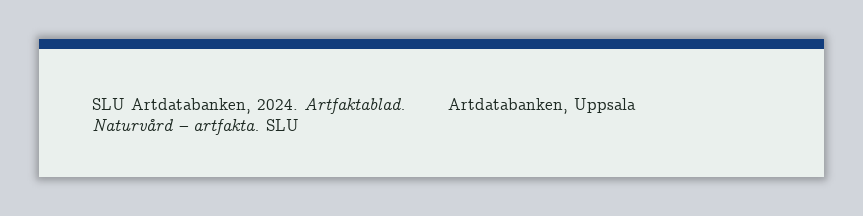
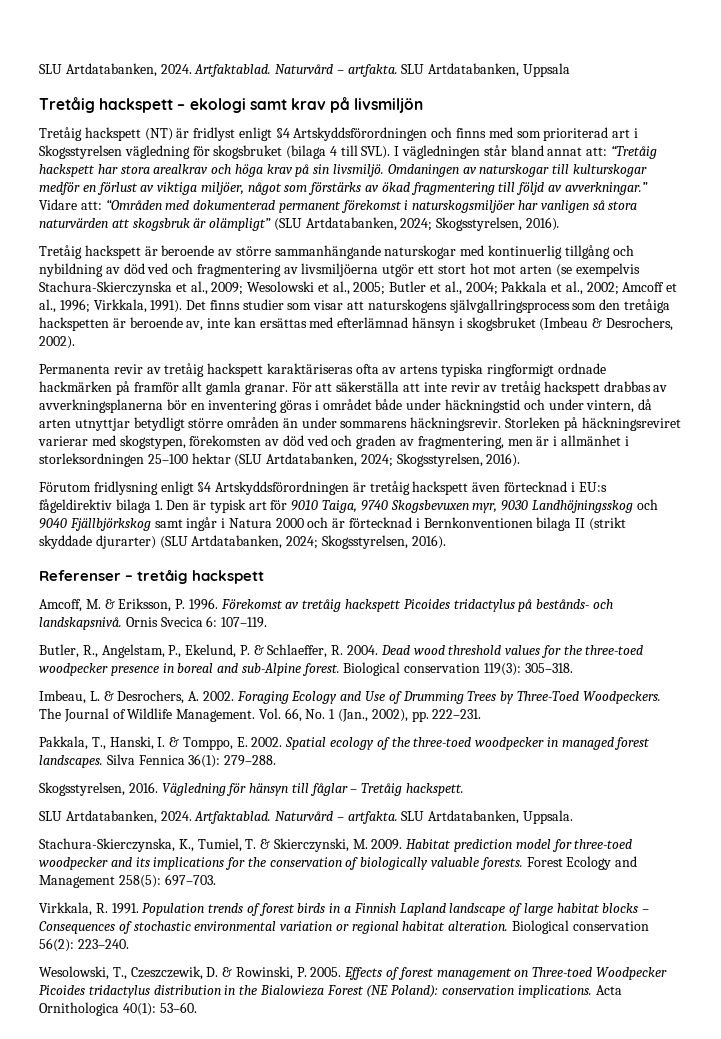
+ Tretåig hackspett – ekologi samt krav på livsmiljön
+ Tretåig hackspett (NT) är fridlyst enligt §4 Artskyddsförordningen och finns med som prioriterad art i Skogsstyrelsen vägledning för skogsbruket (bilaga 4 till SVL). I vägledningen står bland annat att: “Tretåig hackspett har stora arealkrav och höga krav på sin livsmiljö. Omdaningen av naturskogar till kulturskogar medför en förlust av viktiga miljöer, något som förstärks av ökad fragmentering till följd av avverkningar.” Vidare att: “Områden med dokumenterad permanent förekomst i naturskogsmiljöer har vanligen så stora naturvärden att skogsbruk är olämpligt” (SLU Artdatabanken, 2024; Skogsstyrelsen, 2016).
+ Tretåig hackspett är beroende av större sammanhängande naturskogar med kontinuerlig tillgång och nybildning av död ved och fragmentering av livsmiljöerna utgör ett stort hot mot arten (se exempelvis Stachura-Skierczynska et al., 2009; Wesolowski et al., 2005; Butler et al., 2004; Pakkala et al., 2002; Amcoff et al., 1996; Virkkala, 1991). Det finns studier som visar att naturskogens självgallringsprocess som den tretåiga hackspetten är beroende av, inte kan ersättas med efterlämnad hänsyn i skogsbruket (Imbeau & Desrochers, 2002).
+ Permanenta revir av tretåig hackspett karaktäriseras ofta av artens typiska ringformigt ordnade hackmärken på framför allt gamla granar. För att säkerställa att inte revir av tretåig hackspett drabbas av avverkningsplanerna bör en inventering göras i området både under häckningstid och under vintern, då arten utnyttjar betydligt större områden än under sommarens häckningsrevir. Storleken på häckningsreviret varierar med skogstypen, förekomsten av död ved och graden av fragmentering, men är i allmänhet i storleksordningen 25–100 hektar (SLU Artdatabanken, 2024; Skogsstyrelsen, 2016).
+ Förutom fridlysning enligt §4 Artskyddsförordningen är tretåig hackspett även förtecknad i EU:s fågeldirektiv bilaga 1. Den är typisk art för 9010 Taiga, 9740 Skogsbevuxen myr, 9030 Landhöjningsskog och 9040 Fjällbjörkskog samt ingår i Natura 2000 och är förtecknad i Bernkonventionen bilaga II (strikt skyddade djurarter) (SLU Artdatabanken, 2024; Skogsstyrelsen, 2016).
+ Referenser – tretåig hackspett
+ Amcoff, M. & Eriksson, P. 1996. Förekomst av tretåig hackspett Picoides tridactylus på bestånds- och landskapsnivå. Ornis Svecica 6: 107–119.
+ Butler, R., Angelstam, P., Ekelund, P. & Schlaeffer, R. 2004. Dead wood threshold values for the three-toed woodpecker presence in boreal and sub-Alpine forest. Biological conservation 119(3): 305–318.
+ Imbeau, L. & Desrochers, A. 2002. Foraging Ecology and Use of Drumming Trees by Three-Toed Woodpeckers. The Journal of Wildlife Management. Vol. 66, No. 1 (Jan., 2002), pp. 222–231.
+ Pakkala, T., Hanski, I. & Tomppo, E. 2002. Spatial ecology of the three-toed woodpecker in managed forest landscapes. Silva Fennica 36(1): 279–288.
+ Skogsstyrelsen, 2016. Vägledning för hänsyn till fåglar – Tretåig hackspett.
+ SLU Artdatabanken, 2024. Artfaktablad. Naturvård – artfakta. SLU Artdatabanken, Uppsala.
+ Stachura-Skierczynska, K., Tumiel, T. & Skierczynski, M. 2009. Habitat prediction model for three-toed woodpecker and its implications for the conservation of biologically valuable forests. Forest Ecology and Management 258(5): 697–703.
+ Virkkala, R. 1991. Population trends of forest birds in a Finnish Lapland landscape of large habitat blocks – Consequences of stochastic environmental variation or regional habitat alteration. Biological conservation 56(2): 223–240.
+ Wesolowski, T., Czeszczewik, D. & Rowinski, P. 2005. Effects of forest management on Three-toed Woodpecker Picoides tridactylus distribution in the Bialowieza Forest (NE Poland): conservation implications. Acta Ornithologica 40(1): 53–60.

